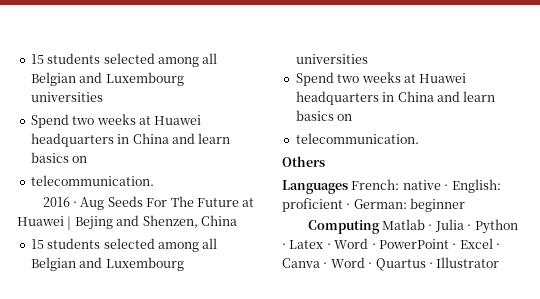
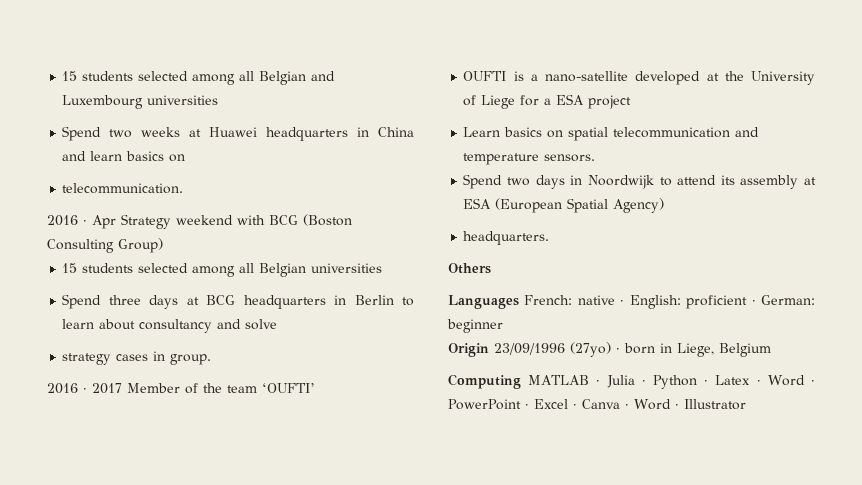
- 2016 · Aug Seeds For The Future at Huawei | Bejing and Shenzen, China
- 15 students selected among all Belgian and Luxembourg universities
- Spend two weeks at Huawei headquarters in China and learn basics on
- telecommunication.
+ 2016 · Apr Strategy weekend with BCG (Boston Consulting Group)
+ 15 students selected among all Belgian universities
+ Spend three days at BCG headquarters in Berlin to learn about consultancy and solve
+ strategy cases in group.
+ 2016 · 2017 Member of the team ‘OUFTI’
+ OUFTI is a nano-satellite developed at the University of Liege for a ESA project
+ Learn basics on spatial telecommunication and temperature sensors.
+ Spend two days in Noordwijk to attend its assembly at ESA (European Spatial Agency)
+ headquarters.
+ Origin 23/09/1996 (27yo) · born in Liege, Belgium
- Computing Matlab · Julia · Python · Latex · Word · PowerPoint · Excel · Canva · Word · Quartus · Illustrator
+ Computing MATLAB · Julia · Python · Latex · Word · PowerPoint · Excel · Canva · Word · Illustrator

